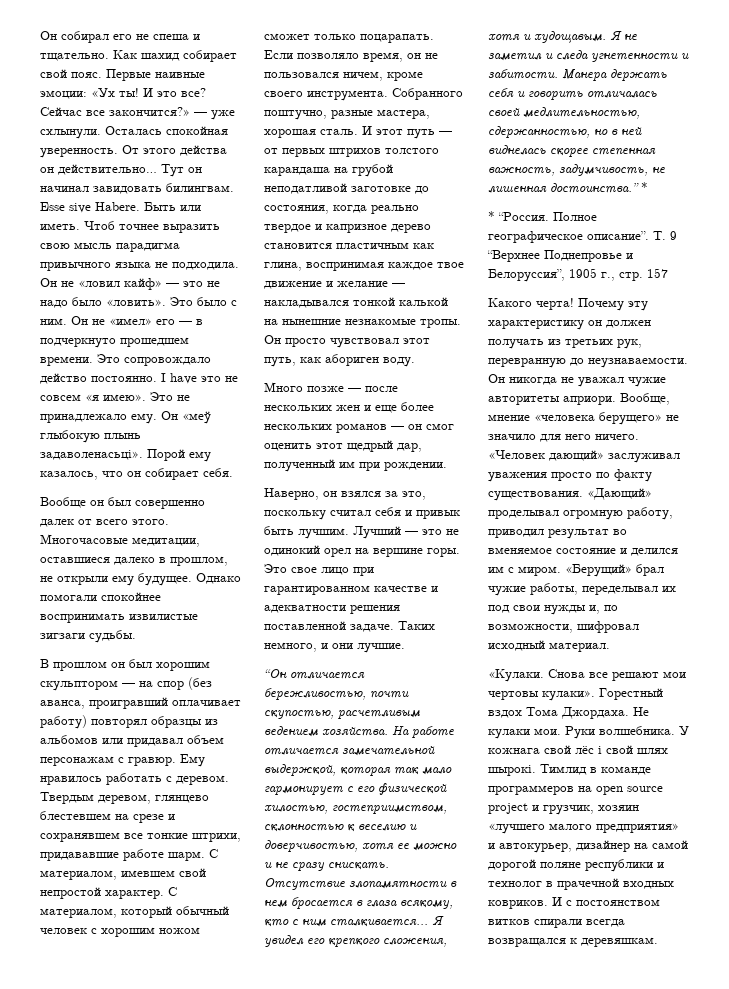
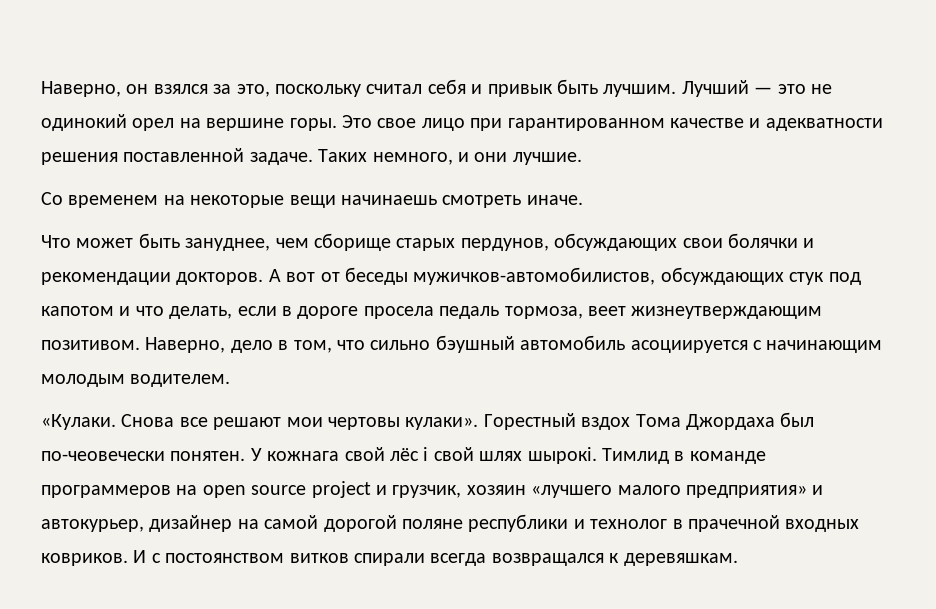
- Он собирал его не спеша и тщательно. Как шахид собирает свой пояс. Первые наивные эмоции: «Ух ты! И это все? Сейчас все закончится?» — уже схлынули. Осталась спокойная уверенность. От этого действа он действительно… Тут он начинал завидовать билингвам. Esse sive Habere. Быть или иметь. Чтоб точнее выразить свою мысль парадигма привычного языка не подходила. Он не «ловил кайф» — это не надо было «ловить». Это было с ним. Он не «имел» его — в подчеркнуто прошедшем времени. Это сопровождало действо постоянно. I have это не совсем «я имею». Это не принадлежало ему. Он «меў глыбокую плынь задаволенасьці». Порой ему казалось, что он собирает себя.
- Вообще он был совершенно далек от всего этого. Многочасовые медитации, оставшиеся далеко в прошлом, не открыли ему будущее. Однако помогали спокойнее воспринимать извилистые зигзаги судьбы.
- В прошлом он был хорошим скульптором — на спор (без аванса, проигравший оплачивает работу) повторял образцы из альбомов или придавал объем персонажам с гравюр. Ему нравилось работать с деревом. Твердым деревом, глянцево блестевшем на срезе и сохранявшем все тонкие штрихи, придававшие работе шарм. С материалом, имевшем свой непростой характер. С материалом, который обычный человек с хорошим ножом сможет только поцарапать. Если позволяло время, он не пользовался ничем, кроме своего инструмента. Собранного поштучно, разные мастера, хорошая сталь. И этот путь — от первых штрихов толстого карандаша на грубой неподатливой заготовке до состояния, когда реально твердое и капризное дерево становится пластичным как глина, воспринимая каждое твое движение и желание — накладывался тонкой калькой на нынешние незнакомые тропы. Он просто чувствовал этот путь, как абориген воду.
- Много позже — после нескольких жен и еще более нескольких романов — он смог оценить этот щедрый дар, полученный им при рождении.
- “Он отличается бережливостью, почти скупостью, расчетливым ведением хозяйства. На работе отличается замечательной выдержкой, которая так мало гармонирует с его физической хилостью, гостеприимством, склонностью к веселию и доверчивостью, хотя ее можно и не сразу снискать. Отсутствие злопамятности в нем бросается в глаза всякому, кто с ним сталкивается… Я увидел его крепкого сложения, хотя и худощавым. Я не заметил и следа угнетенности и забитости. Манера держать себя и говорить отличалась своей медлительностью, сдержанностью, но в ней виднелась скорее степенная важность, задумчивость, не лишенная достоинства.” *
- * “Россия. Полное географическое описание”. Т. 9 “Верхнее Поднепровье и Белоруссия”, 1905 г., стр. 157
- Какого черта! Почему эту характеристику он должен получать из третьих рук, перевранную до неузнаваемости. Он никогда не уважал чужие авторитеты априори. Вообще, мнение «человека берущего» не значило для него ничего. «Человек дающий» заслуживал уважения просто по факту существования. «Дающий» проделывал огромную работу, приводил результат во вменяемое состояние и делился им с миром. «Берущий» брал чужие работы, переделывал их под свои нужды и, по возможности, шифровал исходный материал.
+ Со временем на некоторые вещи начинаешь смотреть иначе.
+ Что может быть зануднее, чем сборище старых пердунов, обсуждающих свои болячки и рекомендации докторов. А вот от беседы мужичков-автомобилистов, обсуждающих стук под капотом и что делать, если в дороге просела педаль тормоза, веет жизнеутверждающим позитивом. Наверно, дело в том, что сильно бэушный автомобиль асоциируется с начинающим молодым водителем.
- Горестный вздох Тома Джордаха. Не кулаки мои. Руки волшебника.
+ Горестный вздох Тома Джордаха был по-чеовечески понятен.

